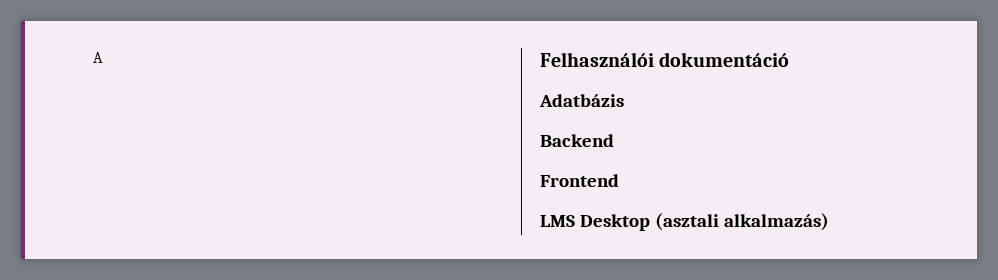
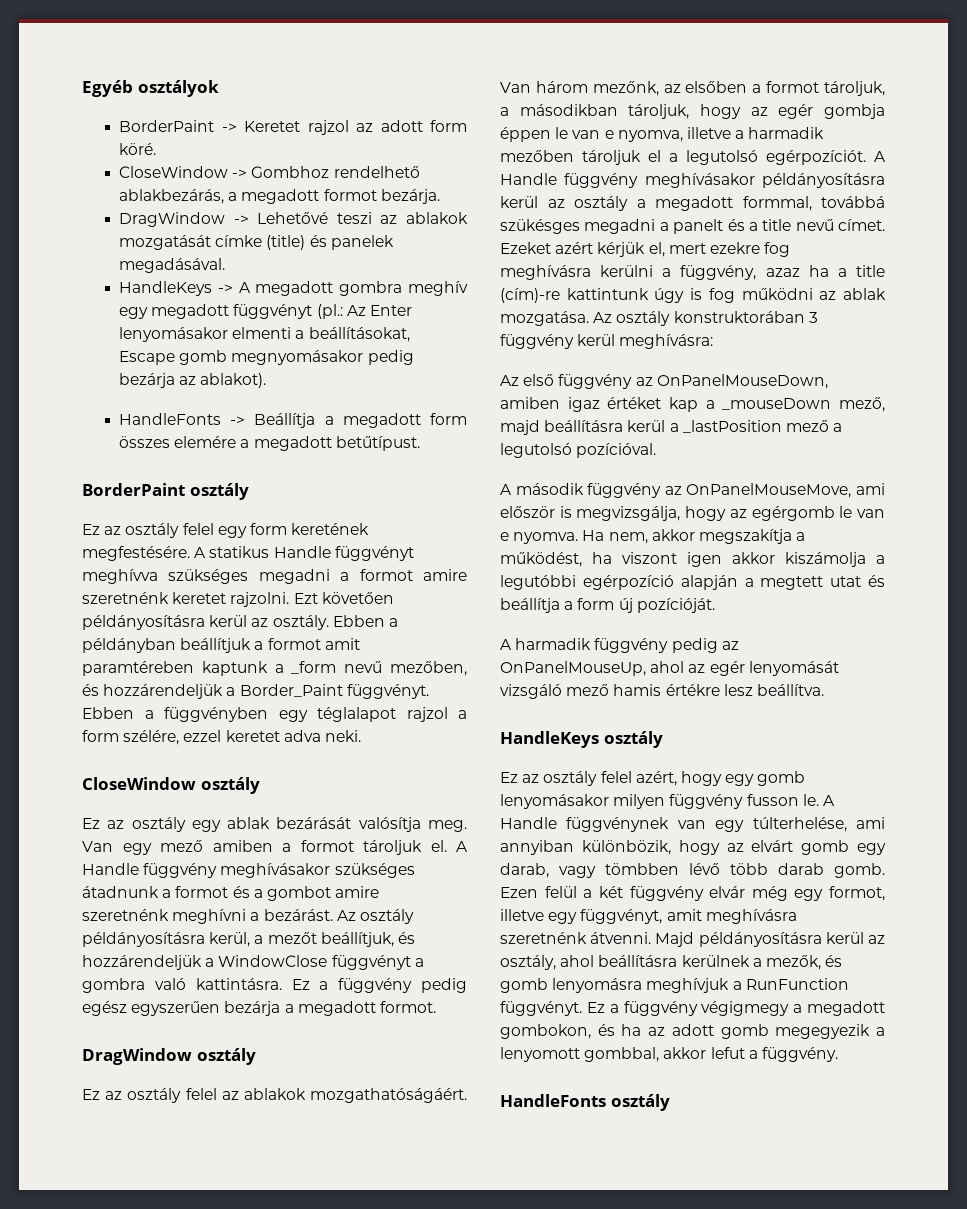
- A
- Felhasználói dokumentáció
- Adatbázis
- Backend
- Frontend
- LMS Desktop (asztali alkalmazás)
+ Egyéb osztályok
+ BorderPaint -> Keretet rajzol az adott form köré.
+ CloseWindow -> Gombhoz rendelhető ablakbezárás, a megadott formot bezárja.
+ DragWindow -> Lehetővé teszi az ablakok mozgatását címke (title) és panelek megadásával.
+ HandleKeys -> A megadott gombra meghív egy megadott függvényt (pl.: Az Enter lenyomásakor elmenti a beállításokat, Escape gomb megnyomásakor pedig bezárja az ablakot).
+ HandleFonts -> Beállítja a megadott form összes elemére a megadott betűtípust.
+ BorderPaint osztály
+ Ez az osztály felel egy form keretének megfestésére. A statikus Handle függvényt meghívva szükséges megadni a formot amire szeretnénk keretet rajzolni. Ezt követően példányosításra kerül az osztály. Ebben a példányban beállítjuk a formot amit paramtéreben kaptunk a _form nevű mezőben, és hozzárendeljük a Border_Paint függvényt. Ebben a függvényben egy téglalapot rajzol a form szélére, ezzel keretet adva neki.
+ CloseWindow osztály
+ Ez az osztály egy ablak bezárását valósítja meg. Van egy mező amiben a formot tároljuk el. A Handle függvény meghívásakor szükséges átadnunk a formot és a gombot amire szeretnénk meghívni a bezárást. Az osztály példányosításra kerül, a mezőt beállítjuk, és hozzárendeljük a WindowClose függvényt a gombra való kattintásra. Ez a függvény pedig egész egyszerűen bezárja a megadott formot.
+ DragWindow osztály
+ Ez az osztály felel az ablakok mozgathatóságáért. Van három mezőnk, az elsőben a formot tároljuk, a másodikban tároljuk, hogy az egér gombja éppen le van e nyomva, illetve a harmadik mezőben tároljuk el a legutolsó egérpozíciót. A Handle függvény meghívásakor példányosításra kerül az osztály a megadott formmal, továbbá szükésges megadni a panelt és a title nevű címet. Ezeket azért kérjük el, mert ezekre fog meghívásra kerülni a függvény, azaz ha a title (cím)-re kattintunk úgy is fog működni az ablak mozgatása. Az osztály konstruktorában 3 függvény kerül meghívásra:
+ Az első függvény az OnPanelMouseDown, amiben igaz értéket kap a _mouseDown mező, majd beállításra kerül a _lastPosition mező a legutolsó pozícióval.
+ A második függvény az OnPanelMouseMove, ami először is megvizsgálja, hogy az egérgomb le van e nyomva. Ha nem, akkor megszakítja a működést, ha viszont igen akkor kiszámolja a legutóbbi egérpozíció alapján a megtett utat és beállítja a form új pozícióját.
+ A harmadik függvény pedig az OnPanelMouseUp, ahol az egér lenyomását vizsgáló mező hamis értékre lesz beállítva.
+ HandleKeys osztály
+ Ez az osztály felel azért, hogy egy gomb lenyomásakor milyen függvény fusson le. A Handle függvénynek van egy túlterhelése, ami annyiban különbözik, hogy az elvárt gomb egy darab, vagy tömbben lévő több darab gomb. Ezen felül a két függvény elvár még egy formot, illetve egy függvényt, amit meghívásra szeretnénk átvenni. Majd példányosításra kerül az osztály, ahol beállításra kerülnek a mezők, és gomb lenyomásra meghívjuk a RunFunction függvényt. Ez a függvény végigmegy a megadott gombokon, és ha az adott gomb megegyezik a lenyomott gombbal, akkor lefut a függvény.
+ HandleFonts osztály

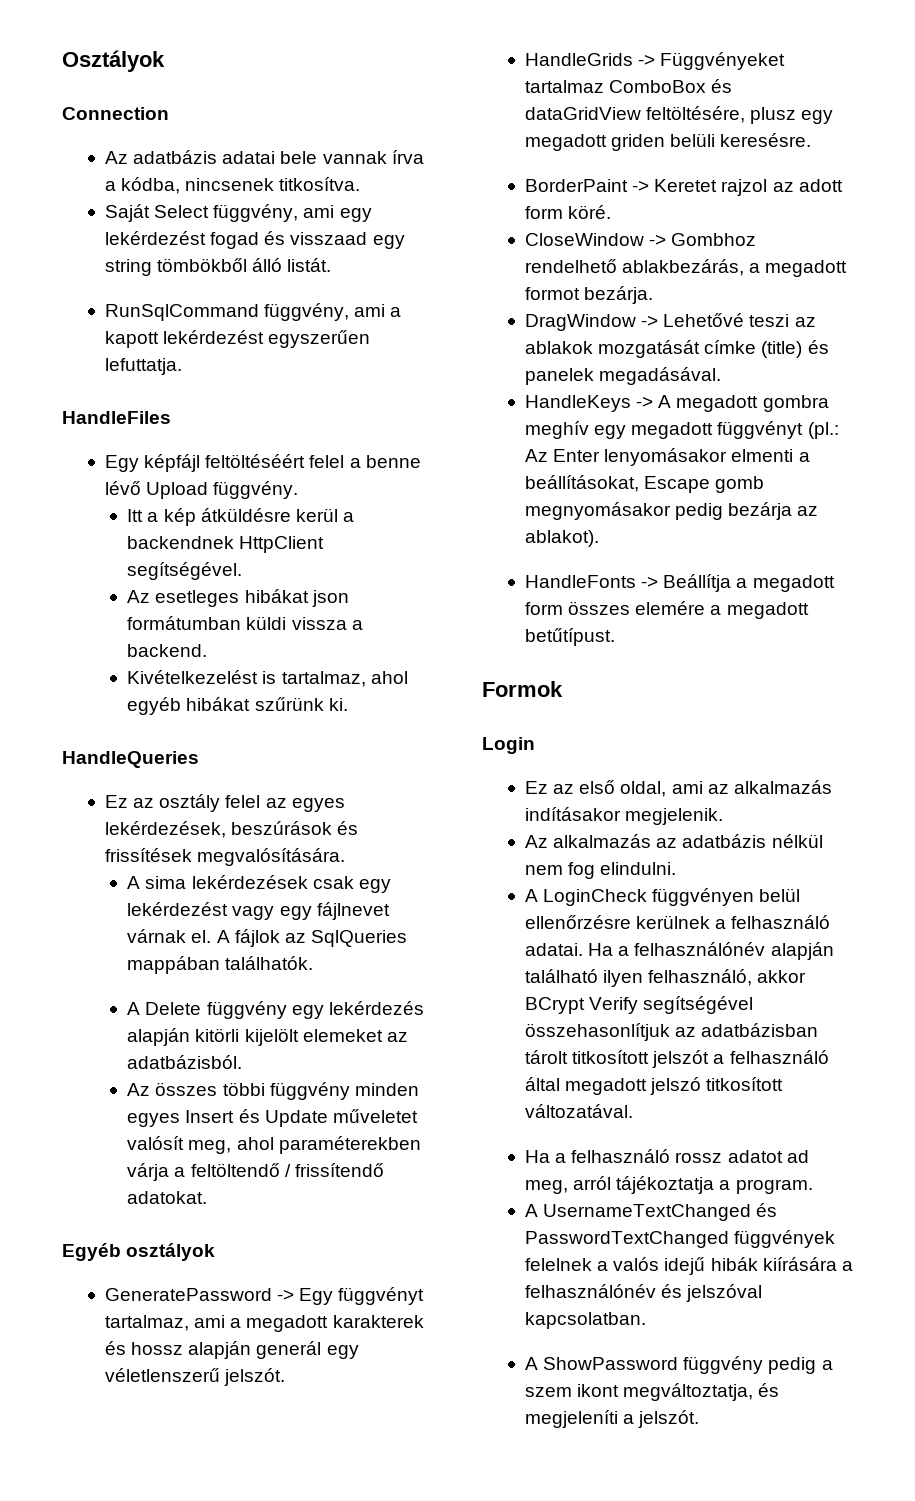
+ Osztályok
+ Connection
+ Az adatbázis adatai bele vannak írva a kódba, nincsenek titkosítva.
+ Saját Select függvény, ami egy lekérdezést fogad és visszaad egy string tömbökből álló listát.
+ RunSqlCommand függvény, ami a kapott lekérdezést egyszerűen lefuttatja.
+ HandleFiles
+ Egy képfájl feltöltéséért felel a benne lévő Upload függvény.
+ Itt a kép átküldésre kerül a backendnek HttpClient segítségével.
+ Az esetleges hibákat json formátumban küldi vissza a backend.
+ Kivételkezelést is tartalmaz, ahol egyéb hibákat szűrünk ki.
+ HandleQueries
+ Ez az osztály felel az egyes lekérdezések, beszúrások és frissítések megvalósítására.
+ A sima lekérdezések csak egy lekérdezést vagy egy fájlnevet várnak el. A fájlok az SqlQueries mappában találhatók.
+ A Delete függvény egy lekérdezés alapján kitörli kijelölt elemeket az adatbázisból.
+ Az összes többi függvény minden egyes Insert és Update műveletet valósít meg, ahol paraméterekben várja a feltöltendő / frissítendő adatokat.
  Egyéb osztályok
+ GeneratePassword -> Egy függvényt tartalmaz, ami a megadott karakterek és hossz alapján generál egy véletlenszerű jelszót.
+ HandleGrids -> Függvényeket tartalmaz ComboBox és dataGridView feltöltésére, plusz egy megadott griden belüli keresésre.
- BorderPaint osztály
- Ez az osztály felel egy form keretének megfestésére. A statikus Handle függvényt meghívva szükséges megadni a formot amire szeretnénk keretet rajzolni. Ezt követően példányosításra kerül az osztály. Ebben a példányban beállítjuk a formot amit paramtéreben kaptunk a _form nevű mezőben, és hozzárendeljük a Border_Paint függvényt. Ebben a függvényben egy téglalapot rajzol a form szélére, ezzel keretet adva neki.
- CloseWindow osztály
- Ez az osztály egy ablak bezárását valósítja meg. Van egy mező amiben a formot tároljuk el. A Handle függvény meghívásakor szükséges átadnunk a formot és a gombot amire szeretnénk meghívni a bezárást. Az osztály példányosításra kerül, a mezőt beállítjuk, és hozzárendeljük a WindowClose függvényt a gombra való kattintásra. Ez a függvény pedig egész egyszerűen bezárja a megadott formot.
- DragWindow osztály
- Ez az osztály felel az ablakok mozgathatóságáért. Van három mezőnk, az elsőben a formot tároljuk, a másodikban tároljuk, hogy az egér gombja éppen le van e nyomva, illetve a harmadik mezőben tároljuk el a legutolsó egérpozíciót. A Handle függvény meghívásakor példányosításra kerül az osztály a megadott formmal, továbbá szükésges megadni a panelt és a title nevű címet. Ezeket azért kérjük el, mert ezekre fog meghívásra kerülni a függvény, azaz ha a title (cím)-re kattintunk úgy is fog működni az ablak mozgatása. Az osztály konstruktorában 3 függvény kerül meghívásra:
- Az első függvény az OnPanelMouseDown, amiben igaz értéket kap a _mouseDown mező, majd beállításra kerül a _lastPosition mező a legutolsó pozícióval.
- A második függvény az OnPanelMouseMove, ami először is megvizsgálja, hogy az egérgomb le van e nyomva. Ha nem, akkor megszakítja a működést, ha viszont igen akkor kiszámolja a legutóbbi egérpozíció alapján a megtett utat és beállítja a form új pozícióját.
- A harmadik függvény pedig az OnPanelMouseUp, ahol az egér lenyomását vizsgáló mező hamis értékre lesz beállítva.
- HandleKeys osztály
- Ez az osztály felel azért, hogy egy gomb lenyomásakor milyen függvény fusson le. A Handle függvénynek van egy túlterhelése, ami annyiban különbözik, hogy az elvárt gomb egy darab, vagy tömbben lévő több darab gomb. Ezen felül a két függvény elvár még egy formot, illetve egy függvényt, amit meghívásra szeretnénk átvenni. Majd példányosításra kerül az osztály, ahol beállításra kerülnek a mezők, és gomb lenyomásra meghívjuk a RunFunction függvényt. Ez a függvény végigmegy a megadott gombokon, és ha az adott gomb megegyezik a lenyomott gombbal, akkor lefut a függvény.
- HandleFonts osztály
+ Formok
+ Login
+ Ez az első oldal, ami az alkalmazás indításakor megjelenik.
+ Az alkalmazás az adatbázis nélkül nem fog elindulni.
+ A LoginCheck függvényen belül ellenőrzésre kerülnek a felhasználó adatai. Ha a felhasználónév alapján található ilyen felhasználó, akkor BCrypt Verify segítségével összehasonlítjuk az adatbázisban tárolt titkosított jelszót a felhasználó által megadott jelszó titkosított változatával.
+ Ha a felhasználó rossz adatot ad meg, arról tájékoztatja a program.
+ A UsernameTextChanged és PasswordTextChanged függvények felelnek a valós idejű hibák kiírására a felhasználónév és jelszóval kapcsolatban.
+ A ShowPassword függvény pedig a szem ikont megváltoztatja, és megjeleníti a jelszót.

